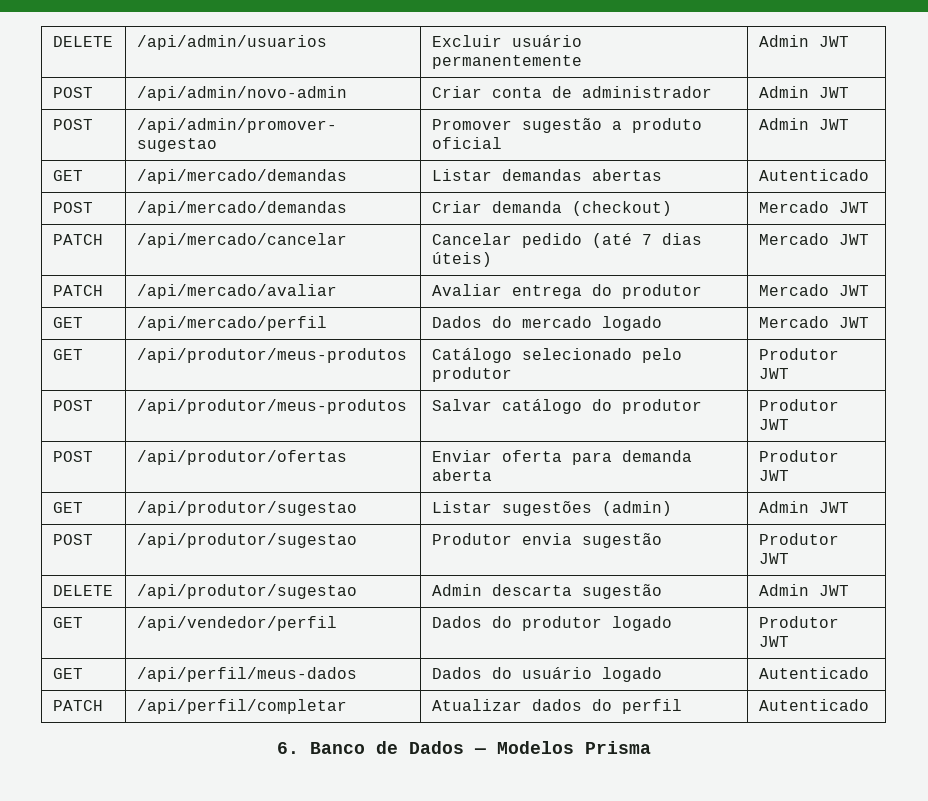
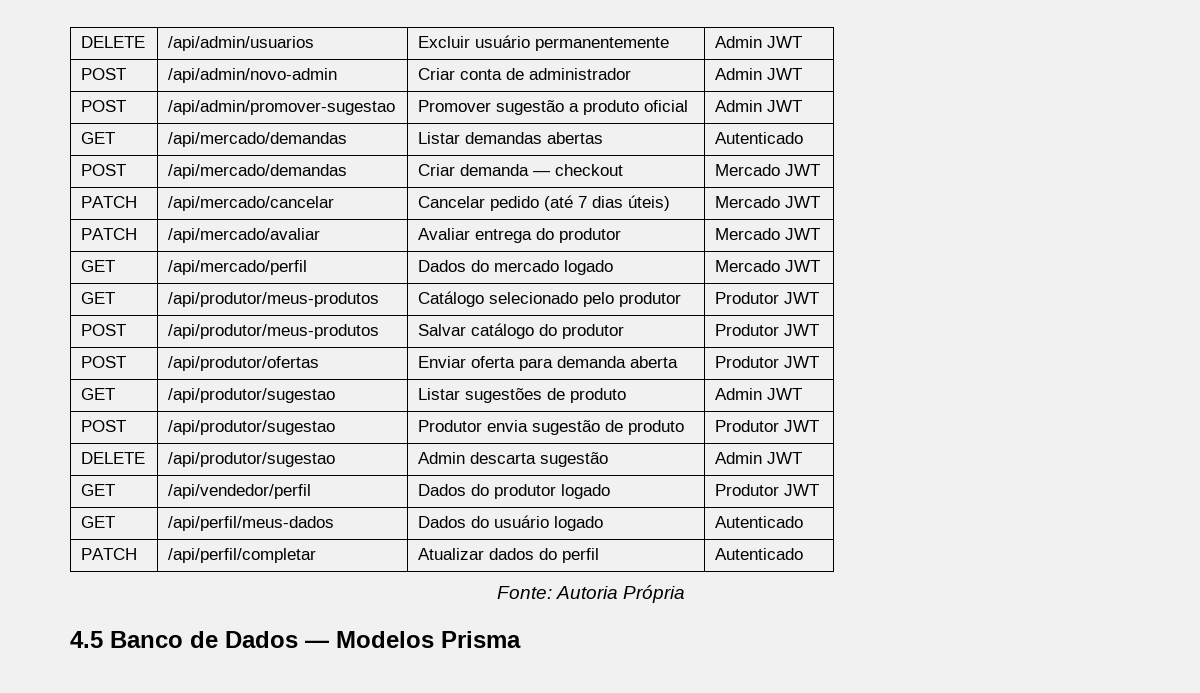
- POST | /api/mercado/demandas | Criar demanda (checkout) | Mercado JWT
+ POST | /api/mercado/demandas | Criar demanda — checkout | Mercado JWT
- GET | /api/produtor/sugestao | Listar sugestões (admin) | Admin JWT
+ GET | /api/produtor/sugestao | Listar sugestões de produto | Admin JWT
- POST | /api/produtor/sugestao | Produtor envia sugestão | Produtor JWT
+ POST | /api/produtor/sugestao | Produtor envia sugestão de produto | Produtor JWT
- 6. Banco de Dados — Modelos Prisma
+ Fonte: Autoria Própria
+ 4.5 Banco de Dados — Modelos Prisma

